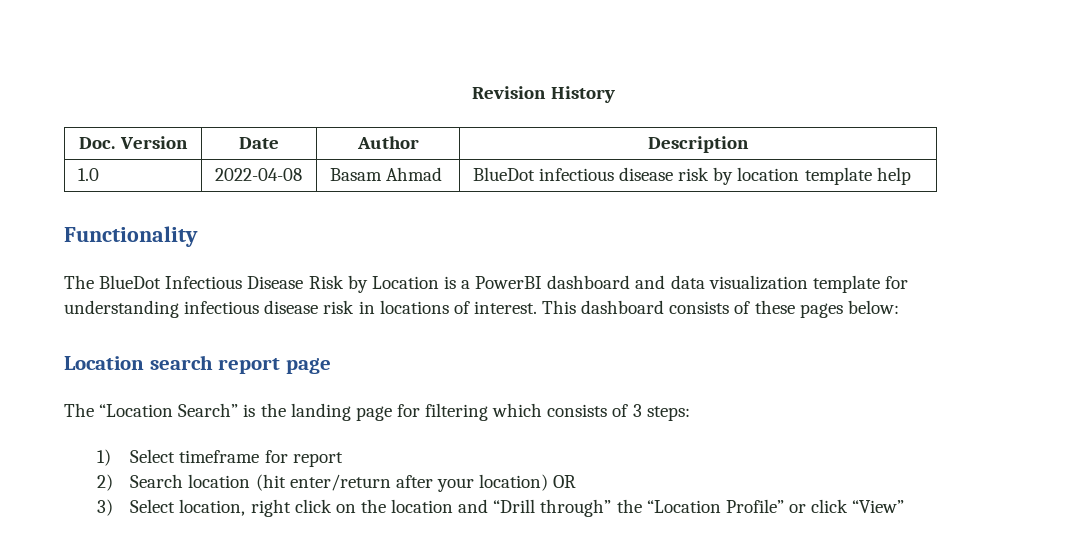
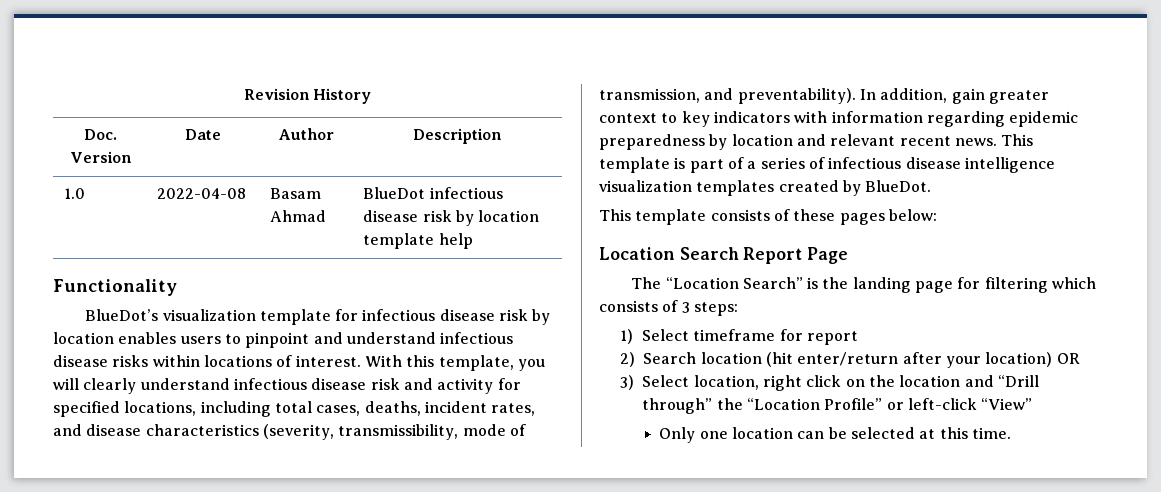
- The BlueDot Infectious Disease Risk by Location is a PowerBI dashboard and data visualization template for understanding infectious disease risk in locations of interest. This dashboard consists of these pages below:
+ BlueDot’s visualization template for infectious disease risk by location enables users to pinpoint and understand infectious disease risks within locations of interest. With this template, you will clearly understand infectious disease risk and activity for specified locations, including total cases, deaths, incident rates, and disease characteristics (severity, transmissibility, mode of transmission, and preventability). In addition, gain greater context to key indicators with information regarding epidemic preparedness by location and relevant recent news. This template is part of a series of infectious disease intelligence visualization templates created by BlueDot.
+ This template consists of these pages below:
- Location search report page
+ Location Search Report Page
- 3) Select location, right click on the location and “Drill through” the “Location Profile” or click “View”
+ 3) Select location, right click on the location and “Drill through” the “Location Profile” or left-click “View”
+ Only one location can be selected at this time.

